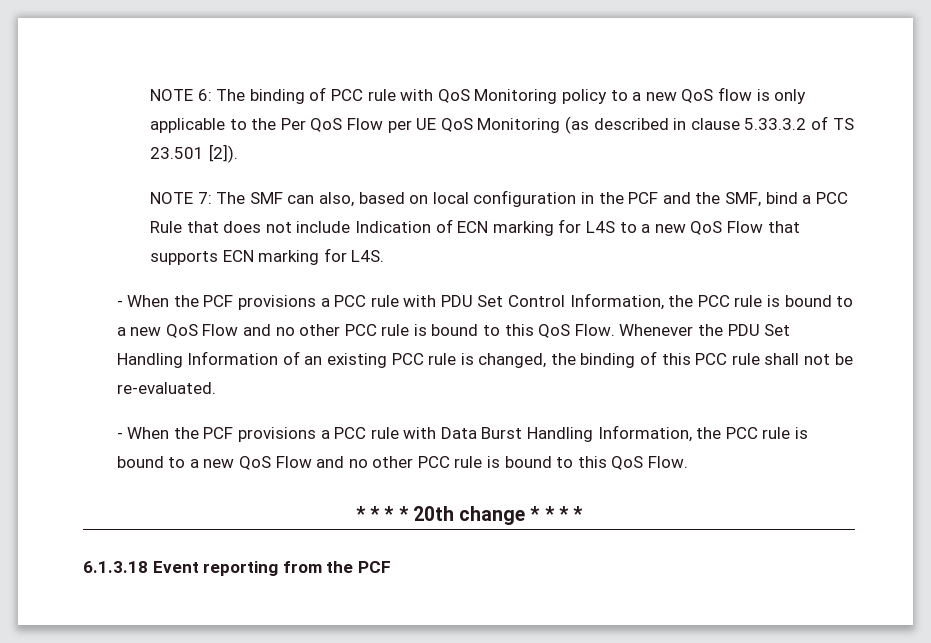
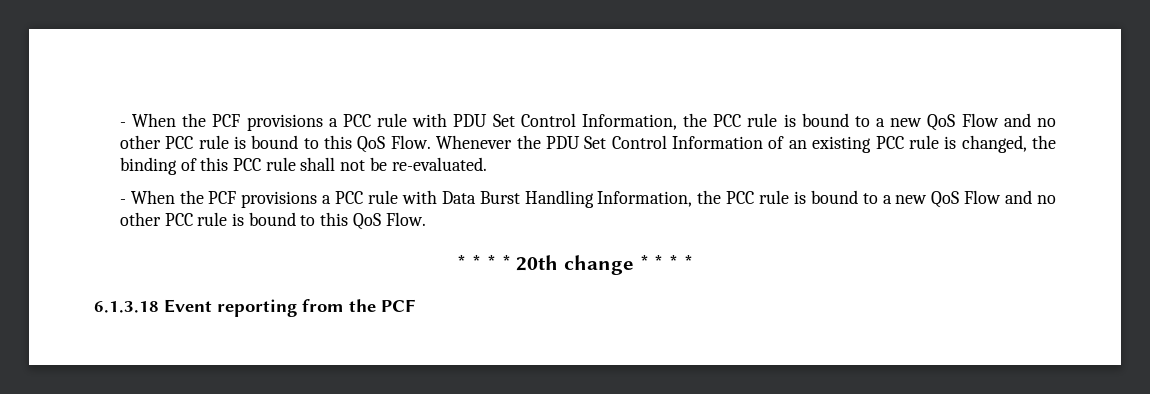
- NOTE 6: The binding of PCC rule with QoS Monitoring policy to a new QoS flow is only applicable to the Per QoS Flow per UE QoS Monitoring (as described in clause 5.33.3.2 of TS 23.501 [2]).
- NOTE 7: The SMF can also, based on local configuration in the PCF and the SMF, bind a PCC Rule that does not include Indication of ECN marking for L4S to a new QoS Flow that supports ECN marking for L4S.
- Whenever the PDU Set Handling Information of an existing PCC rule is changed, the binding of this PCC rule shall not be re-evaluated.
+ Whenever the PDU Set Control Information of an existing PCC rule is changed, the binding of this PCC rule shall not be re-evaluated.

